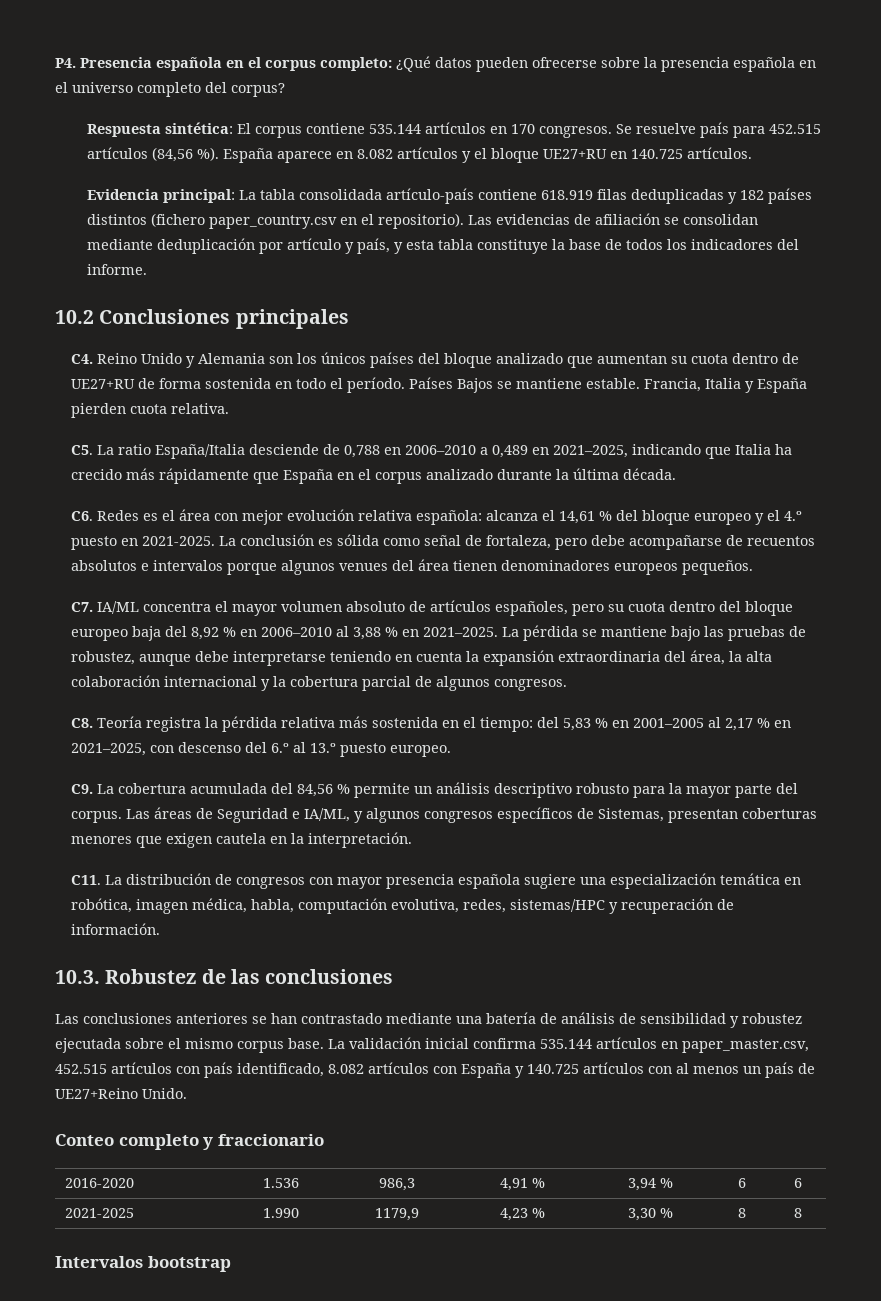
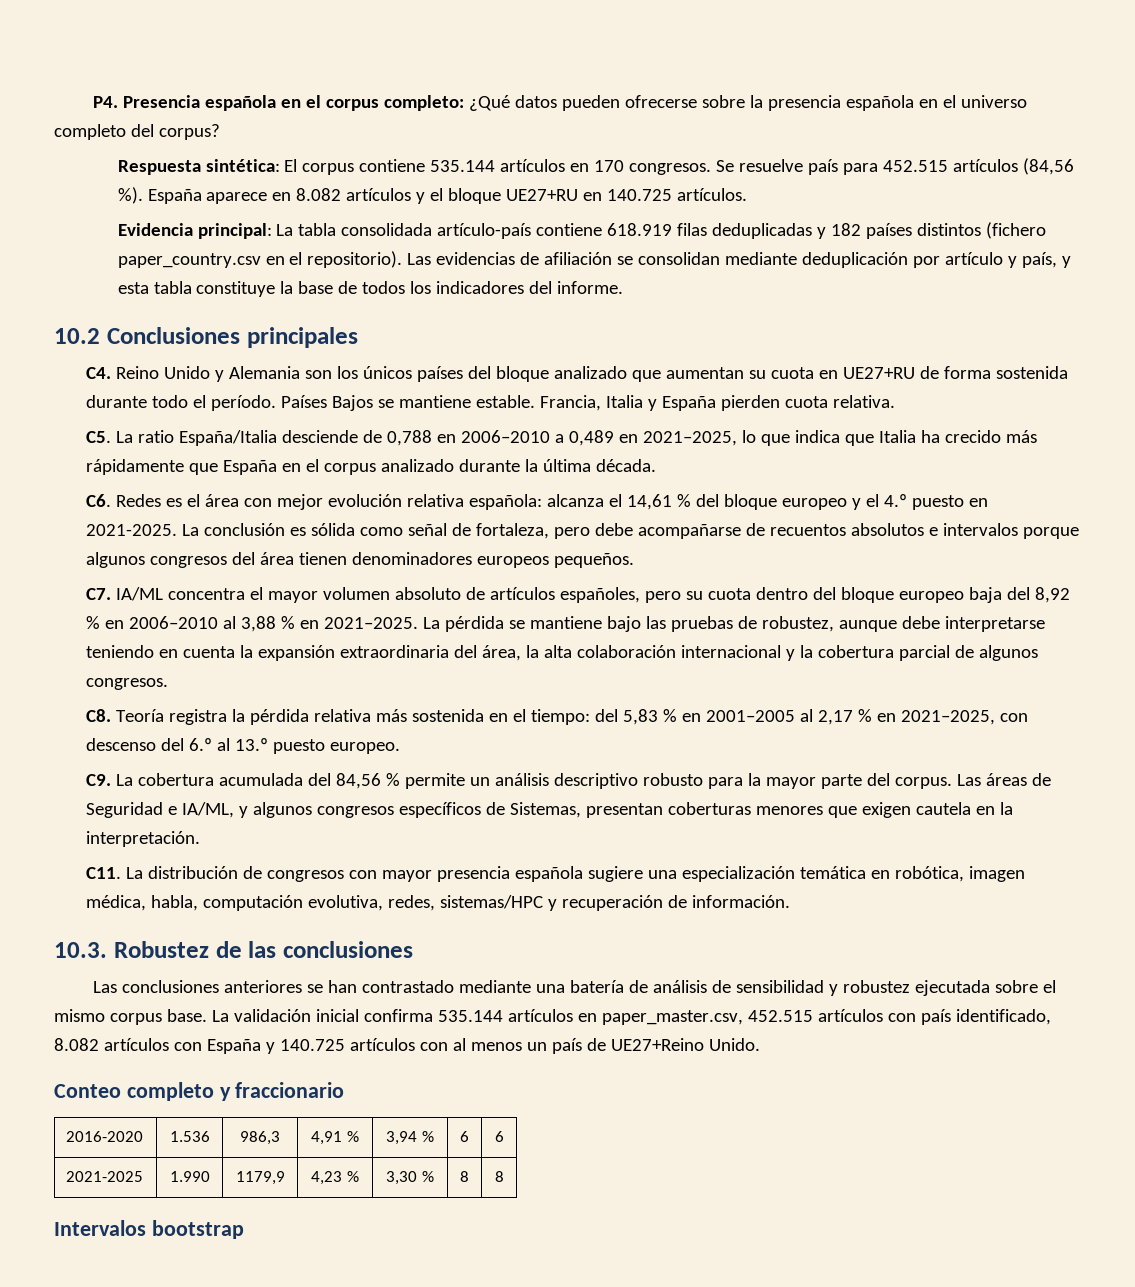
- C4. Reino Unido y Alemania son los únicos países del bloque analizado que aumentan su cuota dentro de UE27+RU de forma sostenida en todo el período.
+ C4. Reino Unido y Alemania son los únicos países del bloque analizado que aumentan su cuota en UE27+RU de forma sostenida durante todo el período.
- C5. La ratio España/Italia desciende de 0,788 en 2006–2010 a 0,489 en 2021–2025, indicando que Italia ha crecido más rápidamente que España en el corpus analizado durante la última década.
+ C5. La ratio España/Italia desciende de 0,788 en 2006–2010 a 0,489 en 2021–2025, lo que indica que Italia ha crecido más rápidamente que España en el corpus analizado durante la última década.
- La conclusión es sólida como señal de fortaleza, pero debe acompañarse de recuentos absolutos e intervalos porque algunos venues del área tienen denominadores europeos pequeños.
+ La conclusión es sólida como señal de fortaleza, pero debe acompañarse de recuentos absolutos e intervalos porque algunos congresos del área tienen denominadores europeos pequeños.

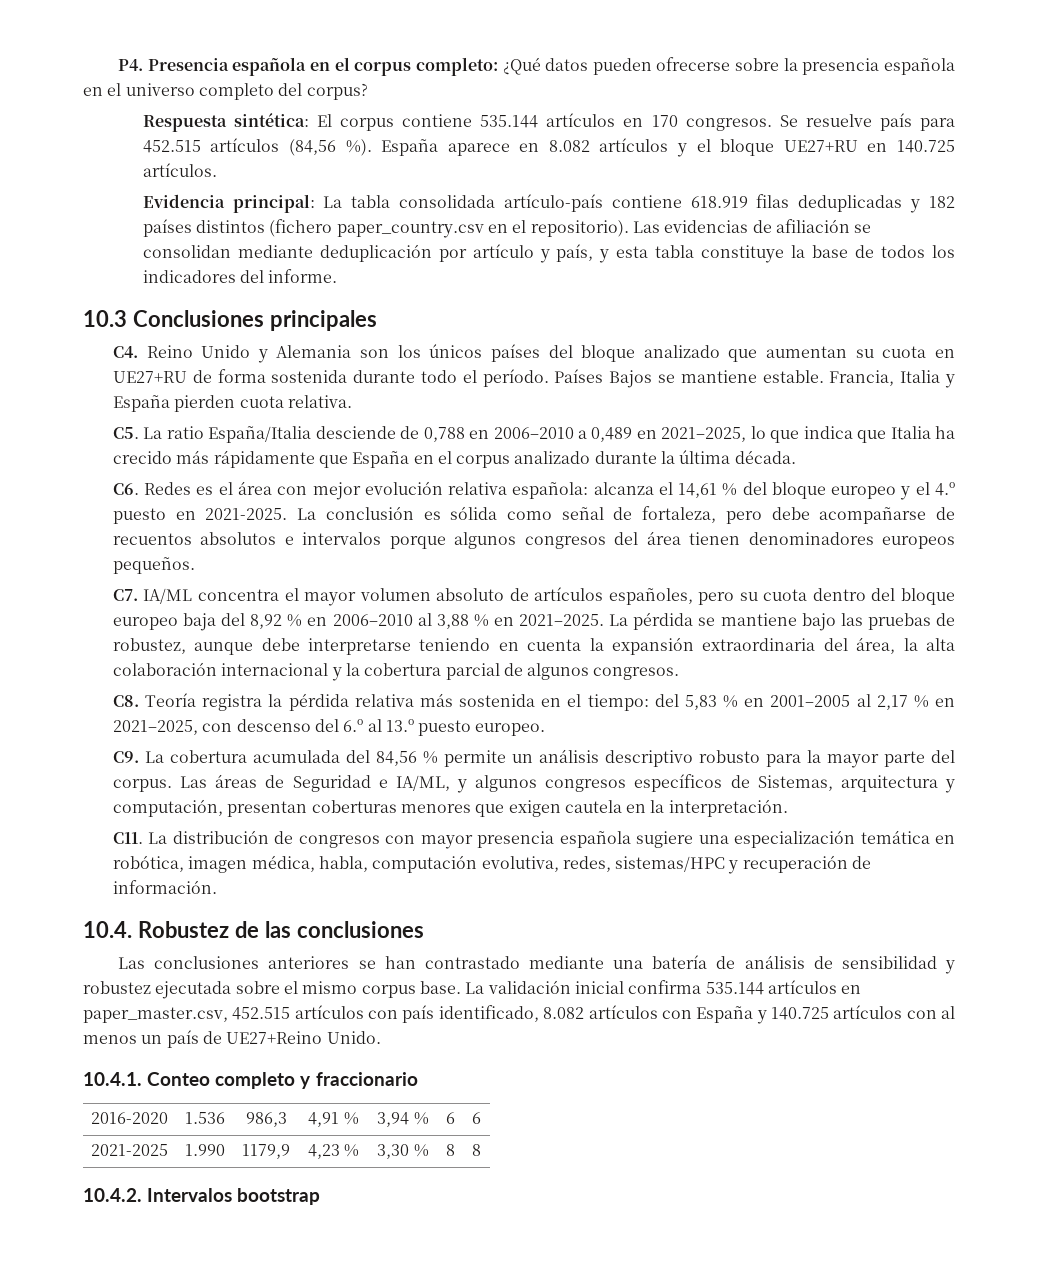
- 10.2 Conclusiones principales
+ 10.3 Conclusiones principales
- Las áreas de Seguridad e IA/ML, y algunos congresos específicos de Sistemas, presentan coberturas menores que exigen cautela en la interpretación.
+ Las áreas de Seguridad e IA/ML, y algunos congresos específicos de Sistemas, arquitectura y computación, presentan coberturas menores que exigen cautela en la interpretación.
- 10.3. Robustez de las conclusiones
+ 10.4. Robustez de las conclusiones
- Conteo completo y fraccionario
+ 10.4.1. Conteo completo y fraccionario
- Intervalos bootstrap
+ 10.4.2. Intervalos bootstrap

